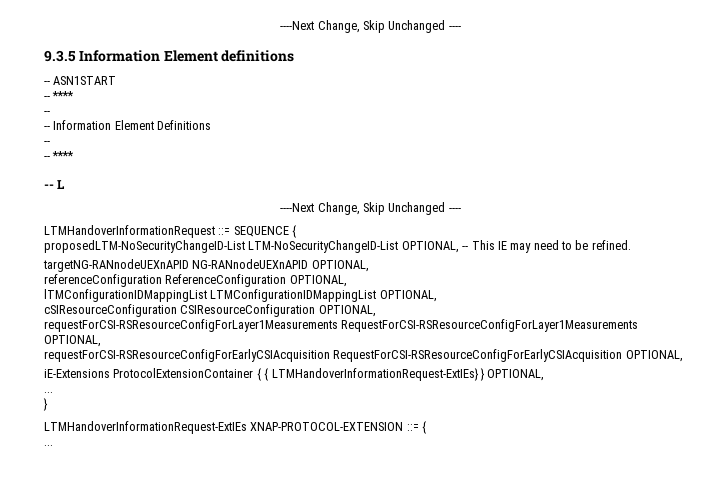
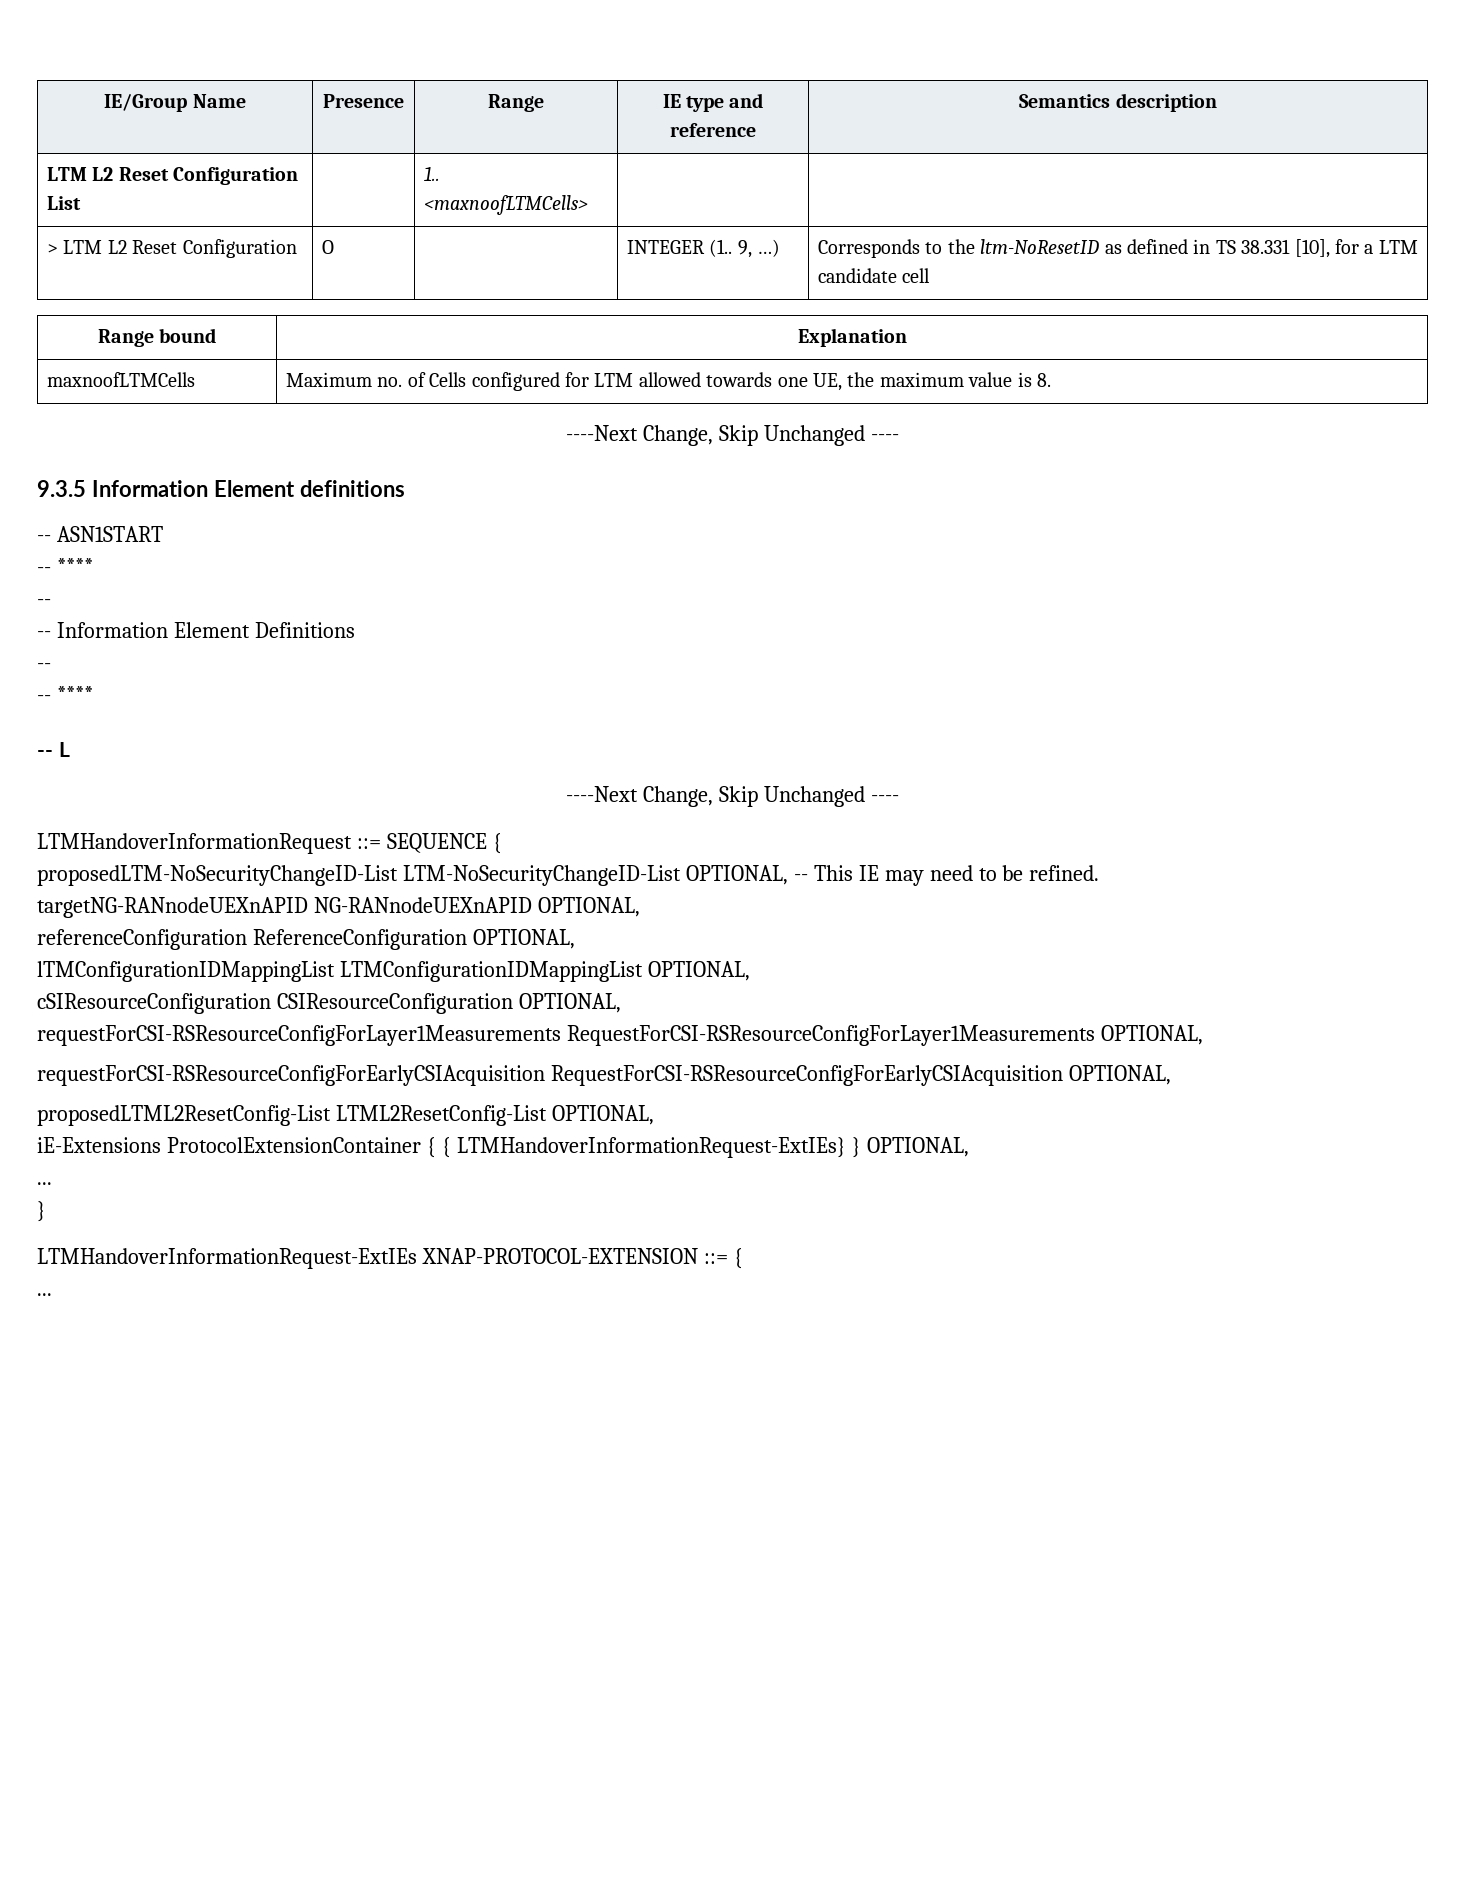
+ IE/Group Name | Presence | Range | IE type and reference | Semantics description
+ LTM L2 Reset Configuration List | | 1.. <maxnoofLTMCells> | |
+ > LTM L2 Reset Configuration | O | | INTEGER (1.. 9, …) | Corresponds to the ltm-NoResetID as defined in TS 38.331 [10], for a LTM candidate cell
+ Range bound | Explanation
+ maxnoofLTMCells | Maximum no. of Cells configured for LTM allowed towards one UE, the maximum value is 8.
+ proposedLTML2ResetConfig-List LTML2ResetConfig-List OPTIONAL,

